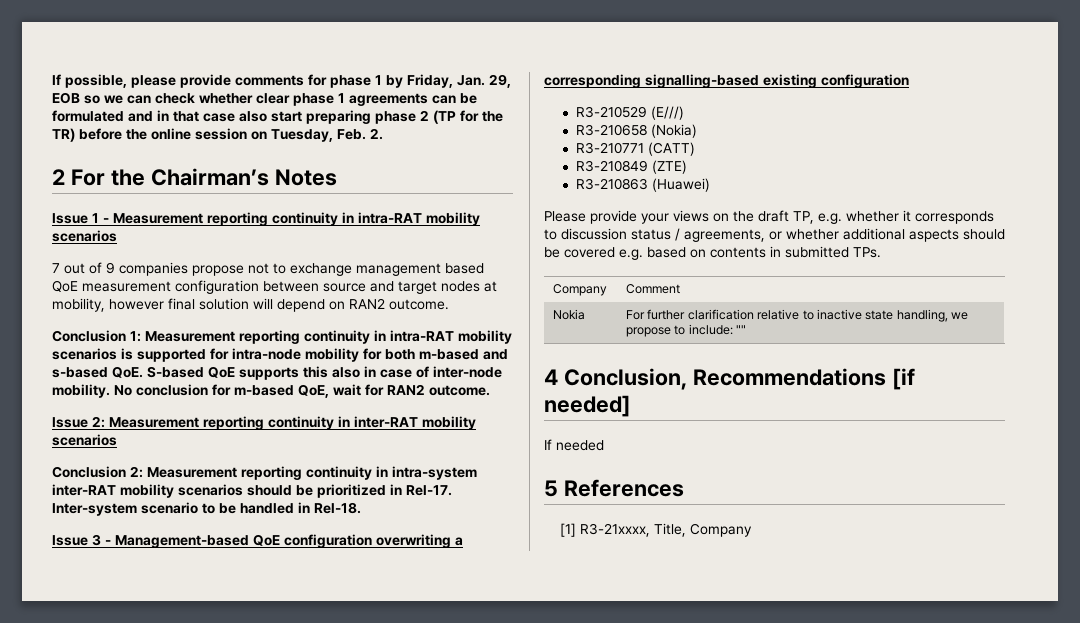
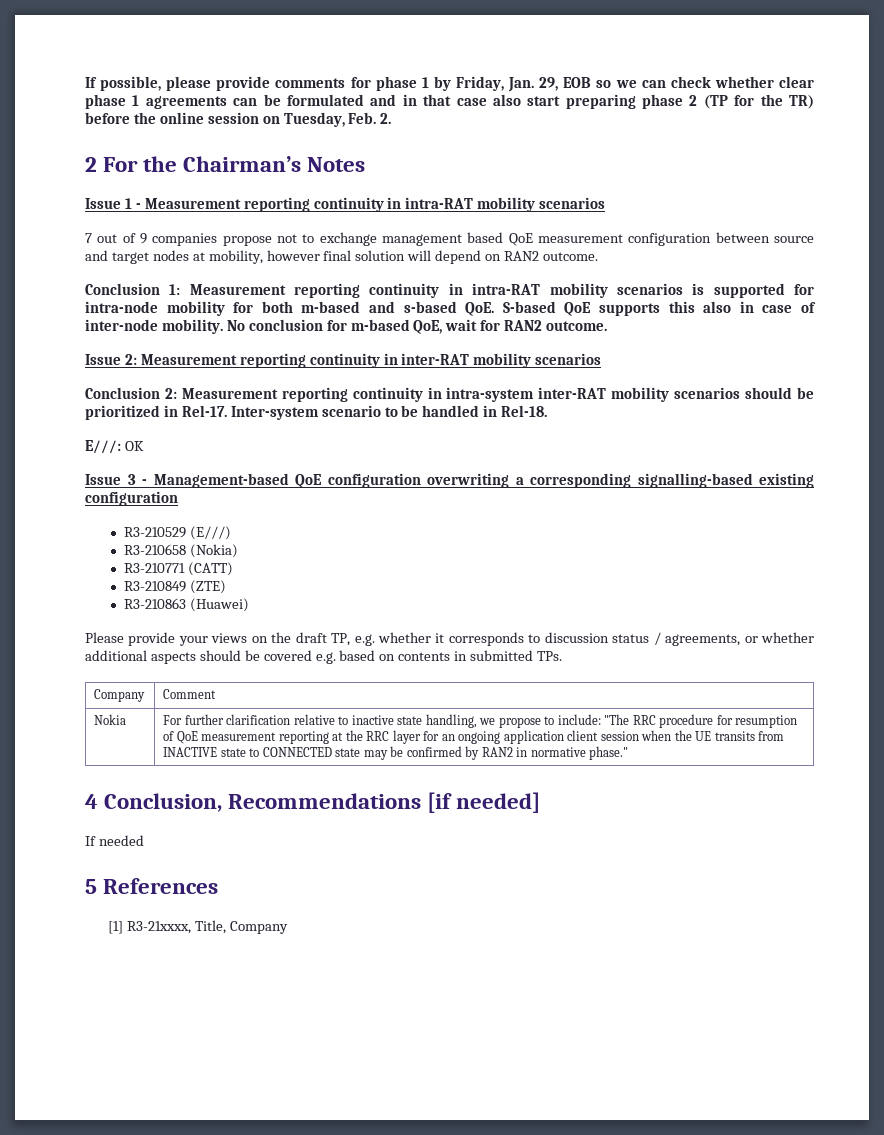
+ E///: OK
- For further clarification relative to inactive state handling, we propose to include: ""
+ For further clarification relative to inactive state handling, we propose to include: "The RRC procedure for resumption of QoE measurement reporting at the RRC layer for an ongoing application client session when the UE transits from INACTIVE state to CONNECTED state may be confirmed by RAN2 in normative phase."

